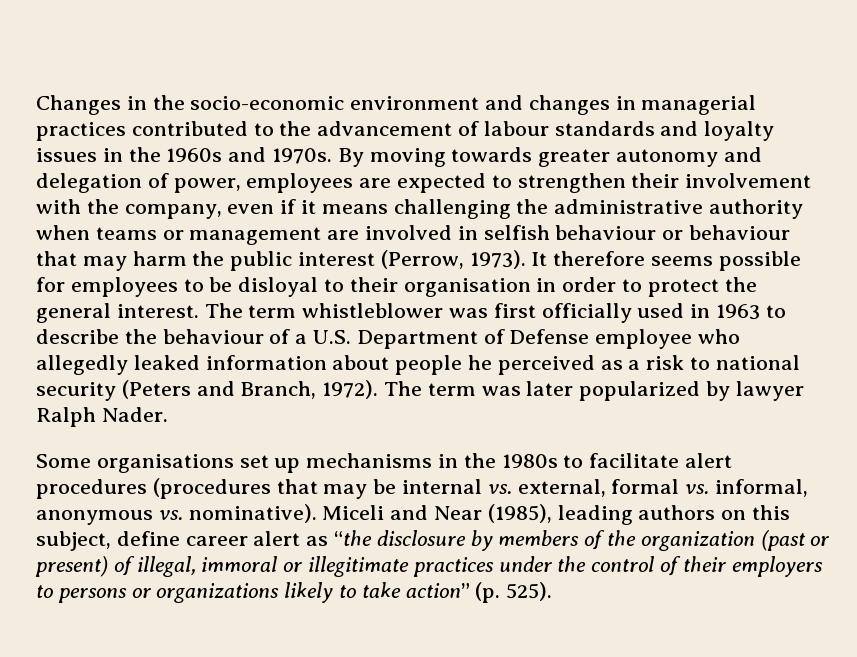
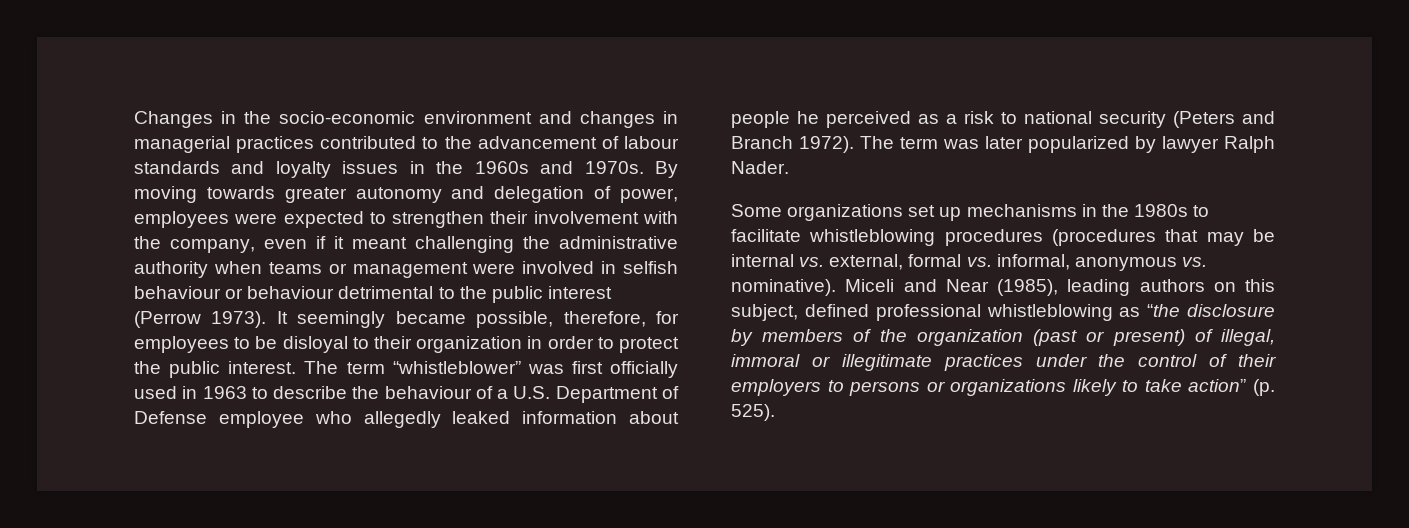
- By moving towards greater autonomy and delegation of power, employees are expected to strengthen their involvement with the company, even if it means challenging the administrative authority when teams or management are involved in selfish behaviour or behaviour that may harm the public interest (Perrow, 1973).
+ By moving towards greater autonomy and delegation of power, employees were expected to strengthen their involvement with the company, even if it meant challenging the administrative authority when teams or management were involved in selfish behaviour or behaviour detrimental to the public interest (Perrow 1973).
- It therefore seems possible for employees to be disloyal to their organisation in order to protect the general interest.
+ It seemingly became possible, therefore, for employees to be disloyal to their organization in order to protect the public interest.
- The term whistleblower was first officially used in 1963 to describe the behaviour of a U.S. Department of Defense employee who allegedly leaked information about people he perceived as a risk to national security (Peters and Branch, 1972).
+ The term “whistleblower” was first officially used in 1963 to describe the behaviour of a U.S. Department of Defense employee who allegedly leaked information about people he perceived as a risk to national security (Peters and Branch 1972).
- Some organisations set up mechanisms in the 1980s to facilitate alert procedures (procedures that may be internal vs. external, formal vs. informal, anonymous vs. nominative).
+ Some organizations set up mechanisms in the 1980s to facilitate whistleblowing procedures (procedures that may be internal vs. external, formal vs. informal, anonymous vs. nominative).
- Miceli and Near (1985), leading authors on this subject, define career alert as “the disclosure by members of the organization (past or present) of illegal, immoral or illegitimate practices under the control of their employers to persons or organizations likely to take action” (p. 525).
+ Miceli and Near (1985), leading authors on this subject, defined professional whistleblowing as “the disclosure by members of the organization (past or present) of illegal, immoral or illegitimate practices under the control of their employers to persons or organizations likely to take action” (p. 525).

